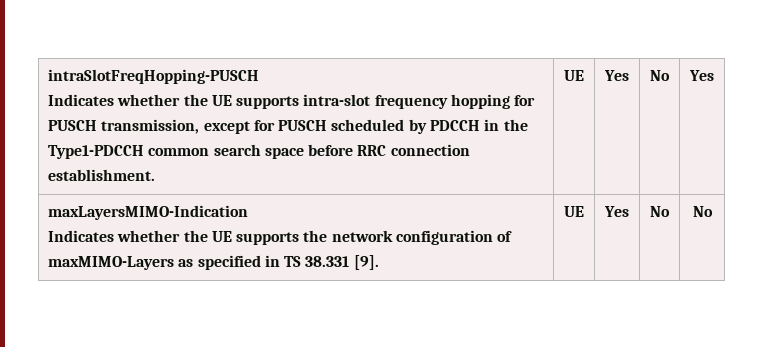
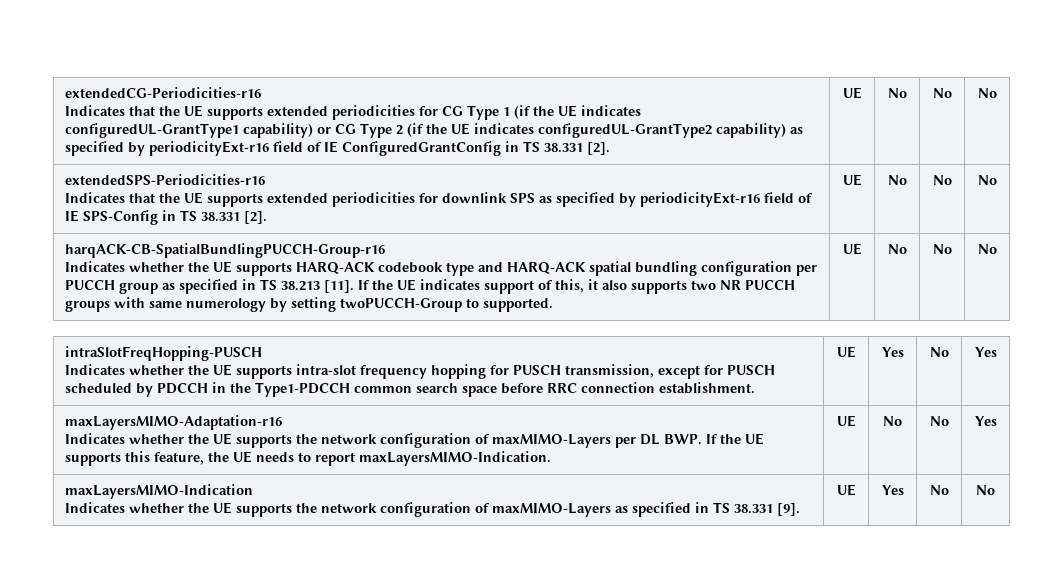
+ extendedCG-Periodicities-r16
+ Indicates that the UE supports extended periodicities for CG Type 1 (if the UE indicates configuredUL-GrantType1 capability) or CG Type 2 (if the UE indicates configuredUL-GrantType2 capability) as specified by periodicityExt-r16 field of IE ConfiguredGrantConfig in TS 38.331 [2]. | UE | No | No | No
+ extendedSPS-Periodicities-r16
+ Indicates that the UE supports extended periodicities for downlink SPS as specified by periodicityExt-r16 field of IE SPS-Config in TS 38.331 [2]. | UE | No | No | No
+ harqACK-CB-SpatialBundlingPUCCH-Group-r16
+ Indicates whether the UE supports HARQ-ACK codebook type and HARQ-ACK spatial bundling configuration per PUCCH group as specified in TS 38.213 [11]. If the UE indicates support of this, it also supports two NR PUCCH groups with same numerology by setting twoPUCCH-Group to supported. | UE | No | No | No
+ maxLayersMIMO-Adaptation-r16
+ Indicates whether the UE supports the network configuration of maxMIMO-Layers per DL BWP. If the UE supports this feature, the UE needs to report maxLayersMIMO-Indication. | UE | No | No | Yes

